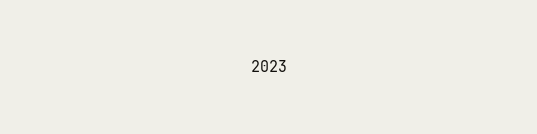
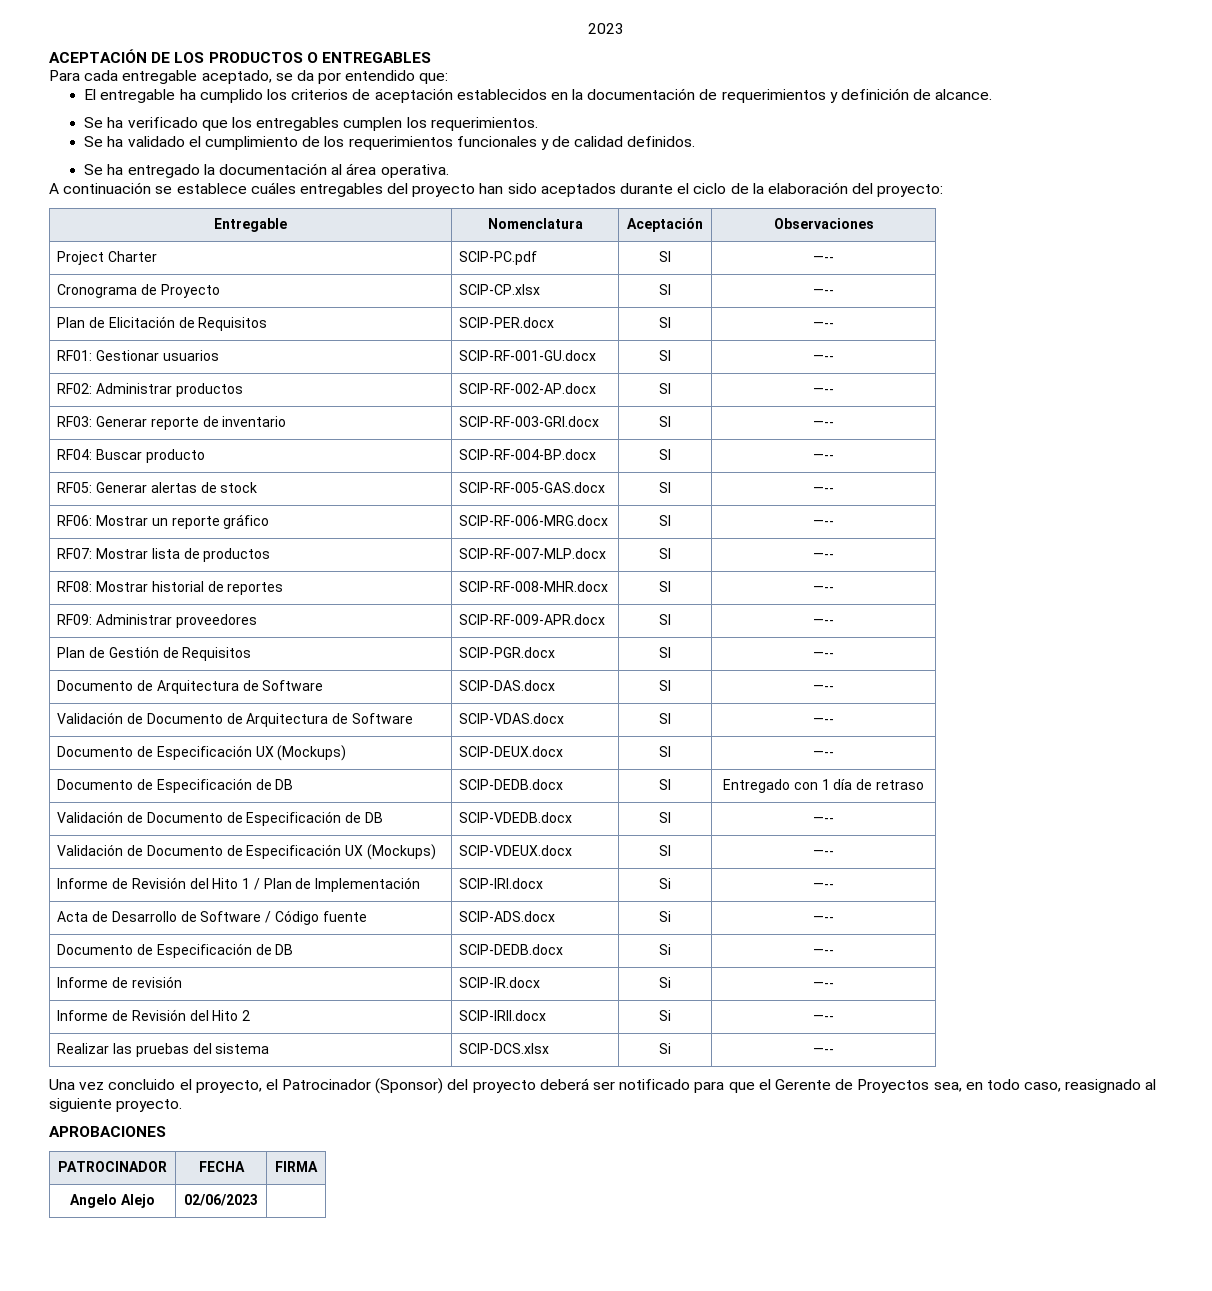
+ ACEPTACIÓN DE LOS PRODUCTOS O ENTREGABLES
+ Para cada entregable aceptado, se da por entendido que:
+ El entregable ha cumplido los criterios de aceptación establecidos en la documentación de requerimientos y definición de alcance.
+ Se ha verificado que los entregables cumplen los requerimientos.
+ Se ha validado el cumplimiento de los requerimientos funcionales y de calidad definidos.
+ Se ha entregado la documentación al área operativa.
+ A continuación se establece cuáles entregables del proyecto han sido aceptados durante el ciclo de la elaboración del proyecto:
+ Entregable | Nomenclatura | Aceptación | Observaciones
+ Project Charter | SCIP-PC.pdf | SI | —--
+ Cronograma de Proyecto | SCIP-CP.xlsx | SI | —--
+ Plan de Elicitación de Requisitos | SCIP-PER.docx | SI | —--
+ RF01: Gestionar usuarios | SCIP-RF-001-GU.docx | SI | —--
+ RF02: Administrar productos | SCIP-RF-002-AP.docx | SI | —--
+ RF03: Generar reporte de inventario | SCIP-RF-003-GRI.docx | SI | —--
+ RF04: Buscar producto | SCIP-RF-004-BP.docx | SI | —--
+ RF05: Generar alertas de stock | SCIP-RF-005-GAS.docx | SI | —--
+ RF06: Mostrar un reporte gráfico | SCIP-RF-006-MRG.docx | SI | —--
+ RF07: Mostrar lista de productos | SCIP-RF-007-MLP.docx | SI | —--
+ RF08: Mostrar historial de reportes | SCIP-RF-008-MHR.docx | SI | —--
+ RF09: Administrar proveedores | SCIP-RF-009-APR.docx | SI | —--
+ Plan de Gestión de Requisitos | SCIP-PGR.docx | SI | —--
+ Documento de Arquitectura de Software | SCIP-DAS.docx | SI | —--
+ Validación de Documento de Arquitectura de Software | SCIP-VDAS.docx | SI | —--
+ Documento de Especificación UX (Mockups) | SCIP-DEUX.docx | SI | —--
+ Documento de Especificación de DB | SCIP-DEDB.docx | SI | Entregado con 1 día de retraso
+ Validación de Documento de Especificación de DB | SCIP-VDEDB.docx | SI | —--
+ Validación de Documento de Especificación UX (Mockups) | SCIP-VDEUX.docx | SI | —--
+ Informe de Revisión del Hito 1 / Plan de Implementación | SCIP-IRI.docx | Si | —--
+ Acta de Desarrollo de Software / Código fuente | SCIP-ADS.docx | Si | —--
+ Documento de Especificación de DB | SCIP-DEDB.docx | Si | —--
+ Informe de revisión | SCIP-IR.docx | Si | —--
+ Informe de Revisión del Hito 2 | SCIP-IRII.docx | Si | —--
+ Realizar las pruebas del sistema | SCIP-DCS.xlsx | Si | —--
+ Una vez concluido el proyecto, el Patrocinador (Sponsor) del proyecto deberá ser notificado para que el Gerente de Proyectos sea, en todo caso, reasignado al siguiente proyecto.
+ APROBACIONES
+ PATROCINADOR | FECHA | FIRMA
+ Angelo Alejo | 02/06/2023 |

